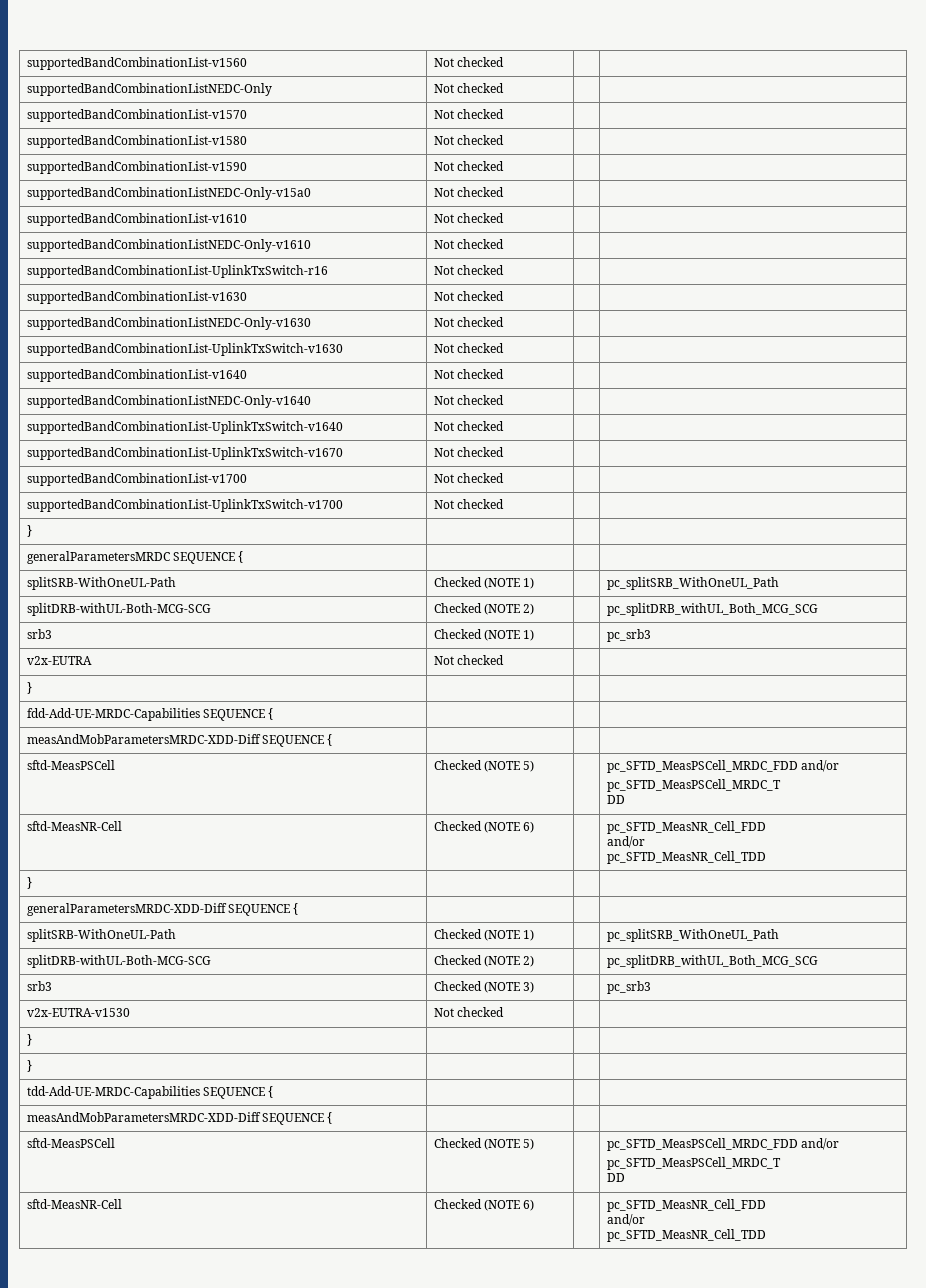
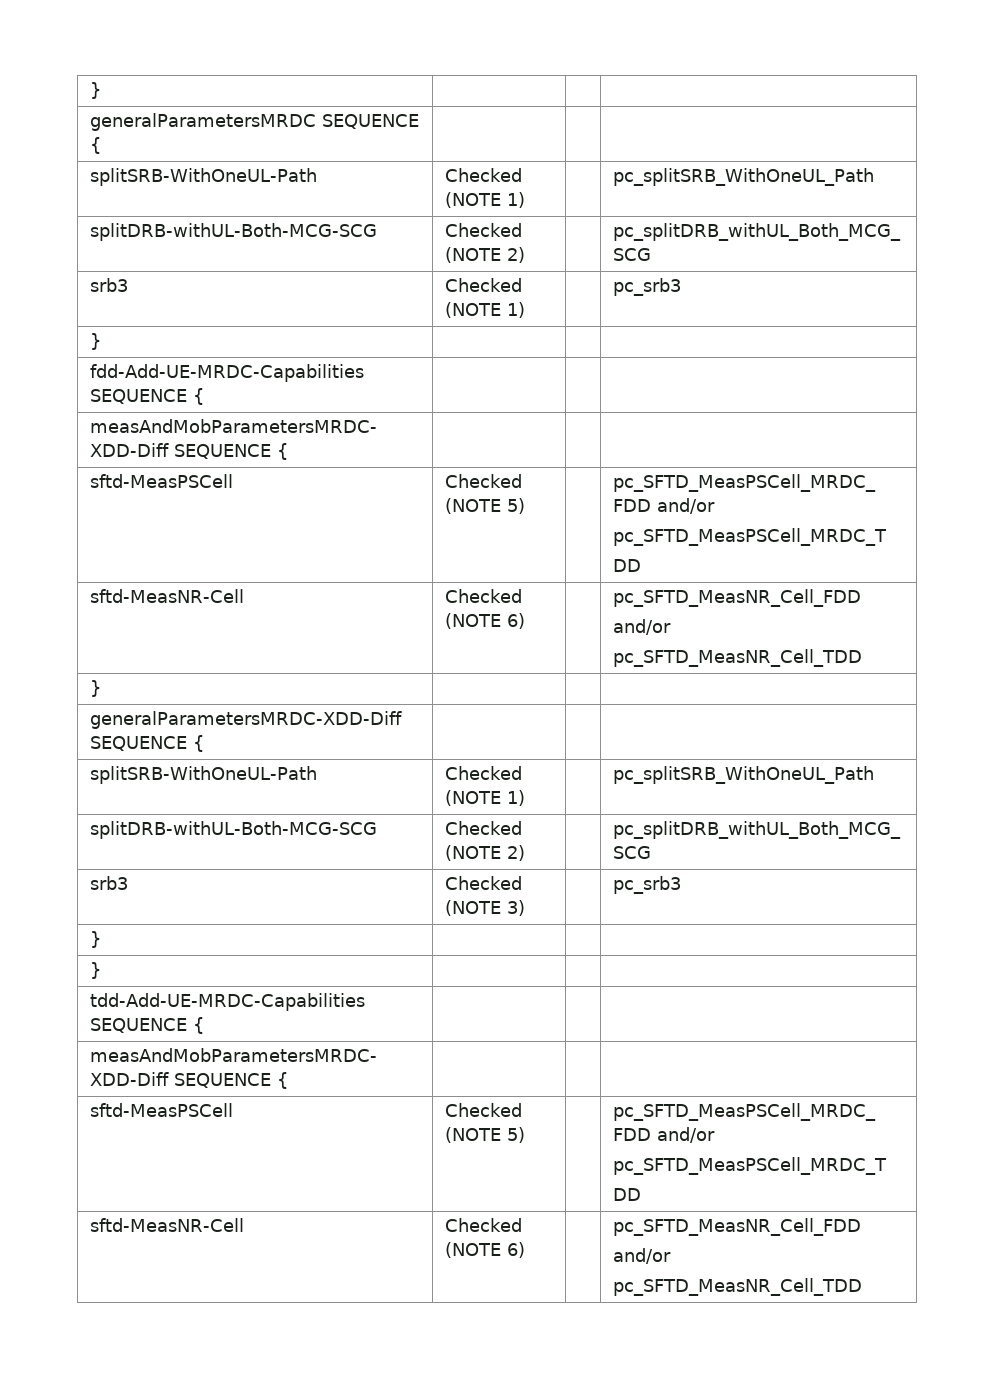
- supportedBandCombinationList-v1560 | Not checked | |
- supportedBandCombinationListNEDC-Only | Not checked | |
- supportedBandCombinationList-v1570 | Not checked | |
- supportedBandCombinationList-v1580 | Not checked | |
- supportedBandCombinationList-v1590 | Not checked | |
- supportedBandCombinationListNEDC-Only-v15a0 | Not checked | |
- supportedBandCombinationList-v1610 | Not checked | |
- supportedBandCombinationListNEDC-Only-v1610 | Not checked | |
- supportedBandCombinationList-UplinkTxSwitch-r16 | Not checked | |
- supportedBandCombinationList-v1630 | Not checked | |
- supportedBandCombinationListNEDC-Only-v1630 | Not checked | |
- supportedBandCombinationList-UplinkTxSwitch-v1630 | Not checked | |
- supportedBandCombinationList-v1640 | Not checked | |
- supportedBandCombinationListNEDC-Only-v1640 | Not checked | |
- supportedBandCombinationList-UplinkTxSwitch-v1640 | Not checked | |
- supportedBandCombinationList-UplinkTxSwitch-v1670 | Not checked | |
- supportedBandCombinationList-v1700 | Not checked | |
- supportedBandCombinationList-UplinkTxSwitch-v1700 | Not checked | |
- v2x-EUTRA | Not checked | |
- v2x-EUTRA-v1530 | Not checked | |

